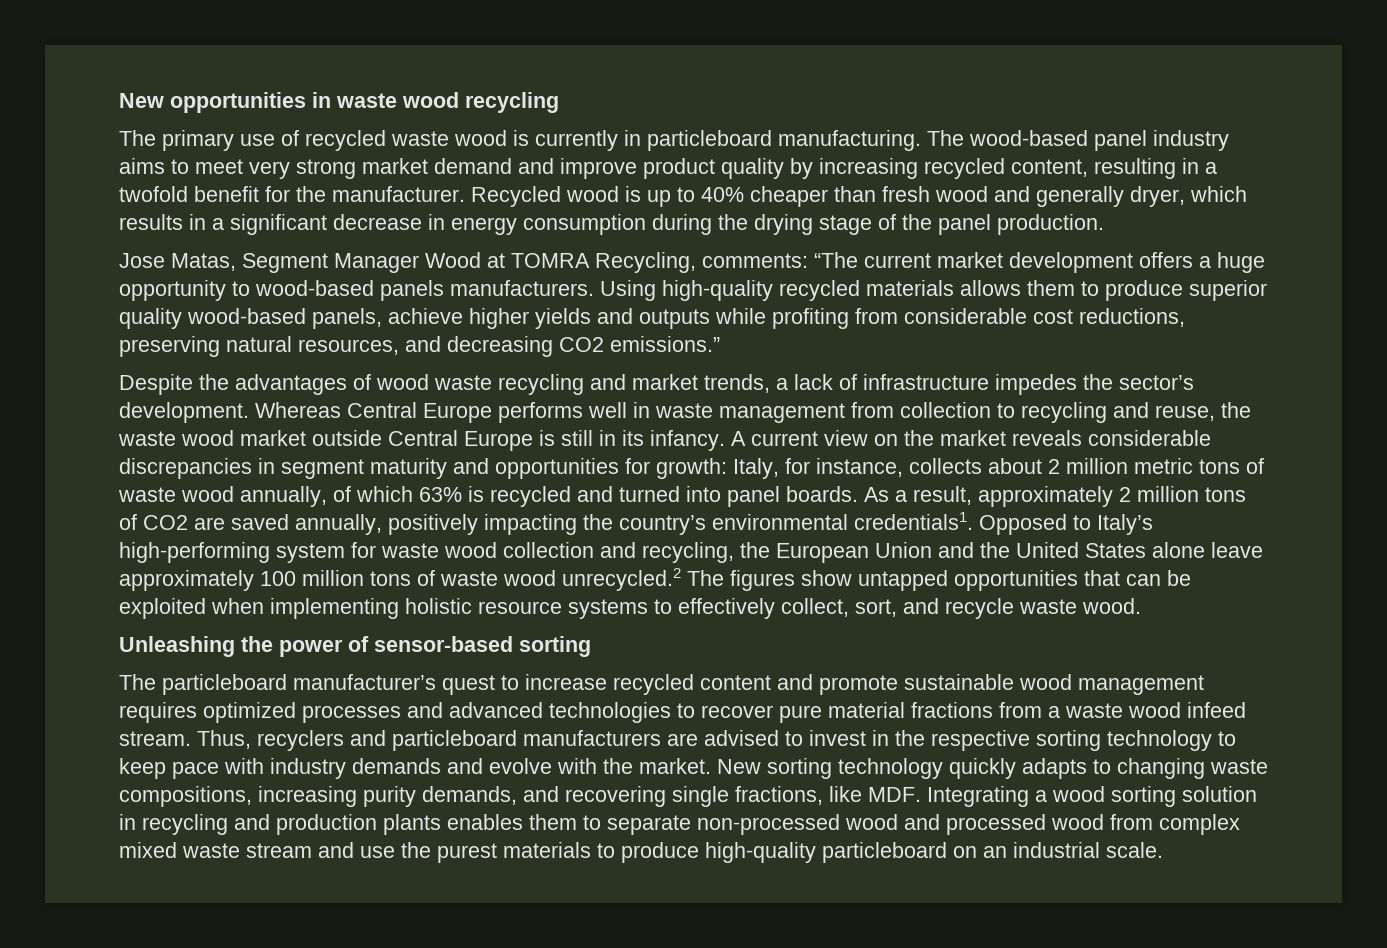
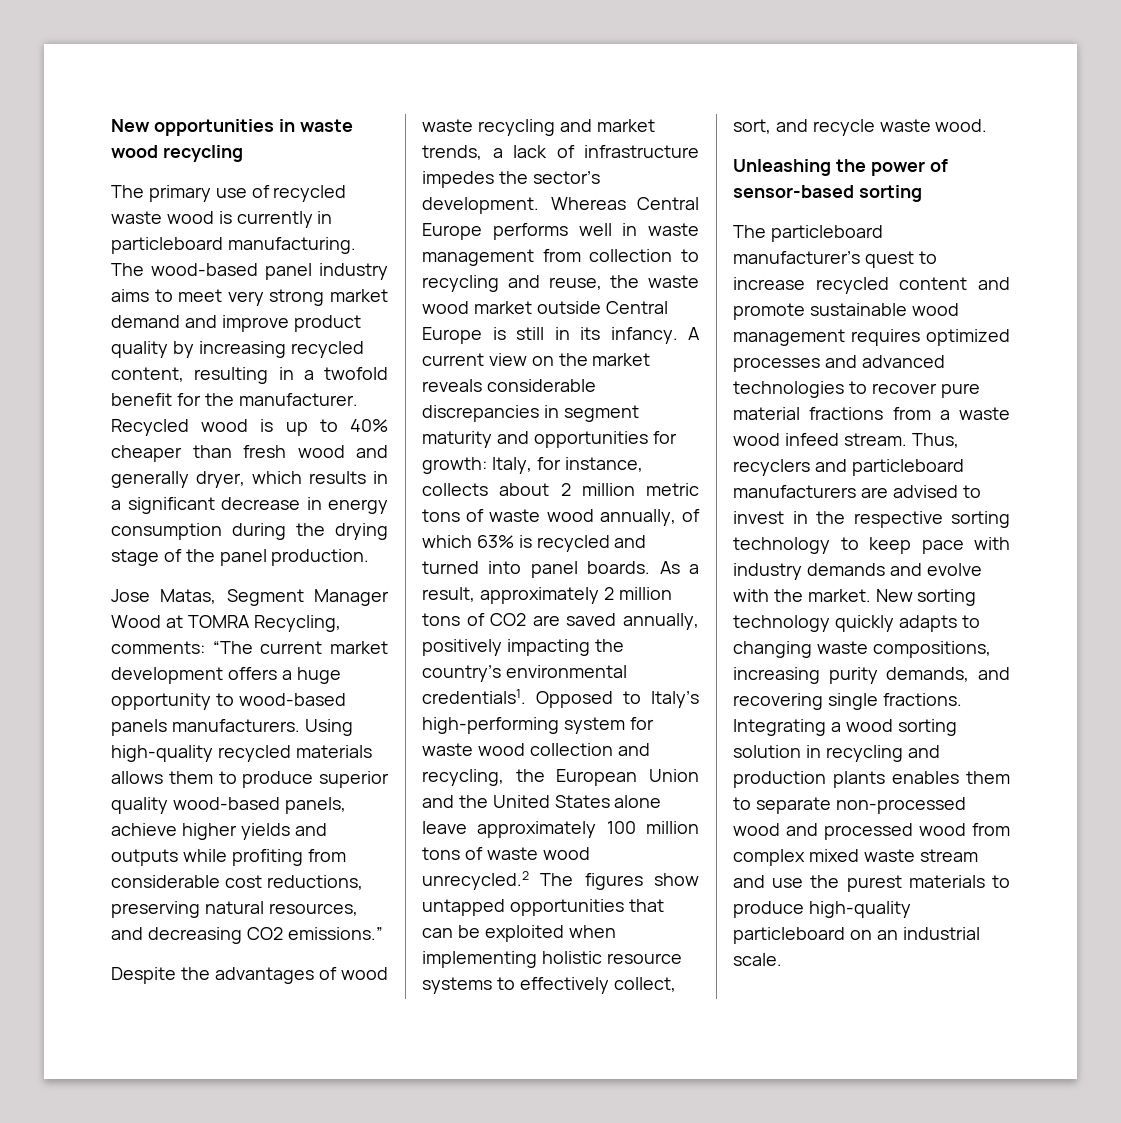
- New sorting technology quickly adapts to changing waste compositions, increasing purity demands, and recovering single fractions, like MDF. Integrating a wood sorting solution in recycling and production plants enables them to separate non-processed wood and processed wood from complex mixed waste stream and use the purest materials to produce high-quality particleboard on an industrial scale.
+ New sorting technology quickly adapts to changing waste compositions, increasing purity demands, and recovering single fractions. Integrating a wood sorting solution in recycling and production plants enables them to separate non-processed wood and processed wood from complex mixed waste stream and use the purest materials to produce high-quality particleboard on an industrial scale.

